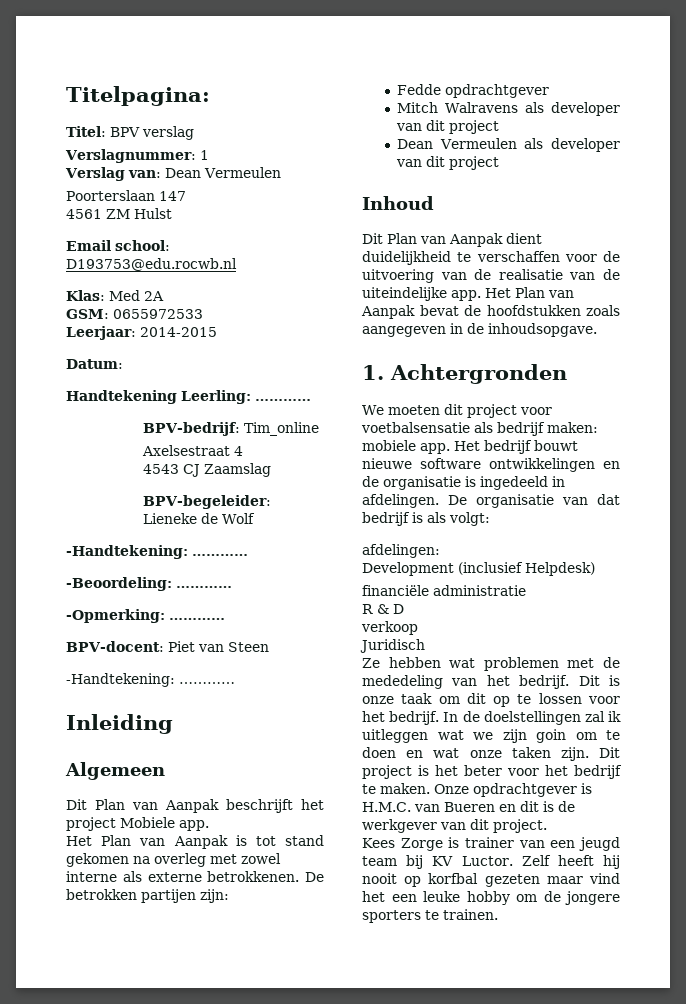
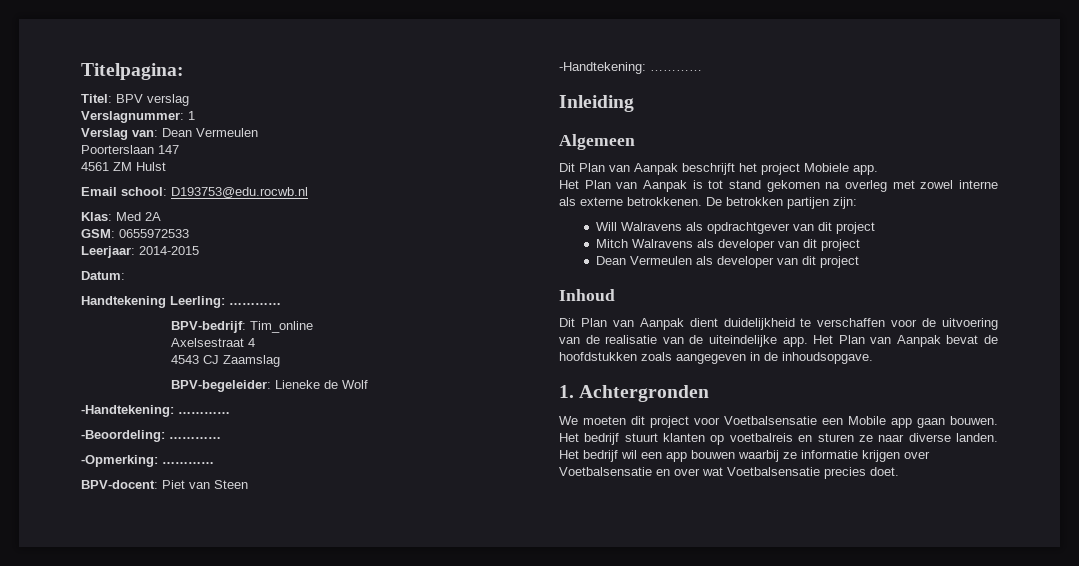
- Fedde opdrachtgever
+ Will Walravens als opdrachtgever van dit project
- We moeten dit project voor voetbalsensatie als bedrijf maken: mobiele app. Het bedrijf bouwt nieuwe software ontwikkelingen en de organisatie is ingedeeld in afdelingen. De organisatie van dat bedrijf is als volgt:
- afdelingen:
- Development (inclusief Helpdesk)
- financiële administratie
- R & D
- verkoop
- Juridisch
- Ze hebben wat problemen met de mededeling van het bedrijf. Dit is onze taak om dit op te lossen voor het bedrijf. In de doelstellingen zal ik uitleggen wat we zijn goin om te doen en wat onze taken zijn. Dit project is het beter voor het bedrijf te maken. Onze opdrachtgever is H.M.C. van Bueren en dit is de werkgever van dit project.
- Kees Zorge is trainer van een jeugd team bij KV Luctor. Zelf heeft hij nooit op korfbal gezeten maar vind het een leuke hobby om de jongere sporters te trainen.
+ We moeten dit project voor Voetbalsensatie een Mobile app gaan bouwen. Het bedrijf stuurt klanten op voetbalreis en sturen ze naar diverse landen. Het bedrijf wil een app bouwen waarbij ze informatie krijgen over Voetbalsensatie en over wat Voetbalsensatie precies doet.

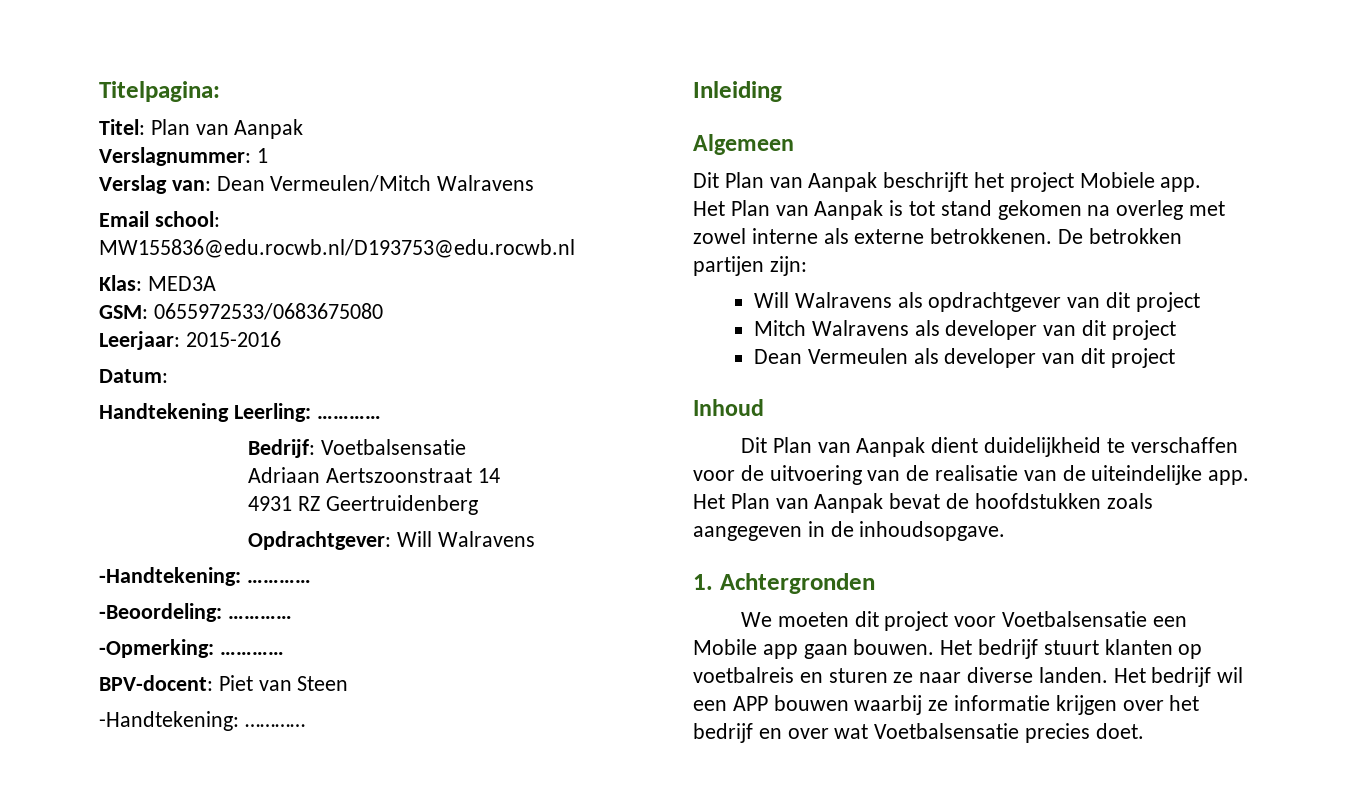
- Titel: BPV verslag
+ Titel: Plan van Aanpak
- Verslag van: Dean Vermeulen
- Poorterslaan 147
- 4561 ZM Hulst
+ Verslag van: Dean Vermeulen/Mitch Walravens
- Email school: D193753@edu.rocwb.nl
+ Email school: MW155836@edu.rocwb.nl/D193753@edu.rocwb.nl
- Klas: Med 2A
+ Klas: MED3A
- GSM: 0655972533
+ GSM: 0655972533/0683675080
- Leerjaar: 2014-2015
+ Leerjaar: 2015-2016
- BPV-bedrijf: Tim_online
- Axelsestraat 4
- 4543 CJ Zaamslag
- BPV-begeleider: Lieneke de Wolf
+ Bedrijf: Voetbalsensatie
+ Adriaan Aertszoonstraat 14
+ 4931 RZ Geertruidenberg
+ Opdrachtgever: Will Walravens
- Het bedrijf wil een app bouwen waarbij ze informatie krijgen over Voetbalsensatie en over wat Voetbalsensatie precies doet.
+ Het bedrijf wil een APP bouwen waarbij ze informatie krijgen over het bedrijf en over wat Voetbalsensatie precies doet.

